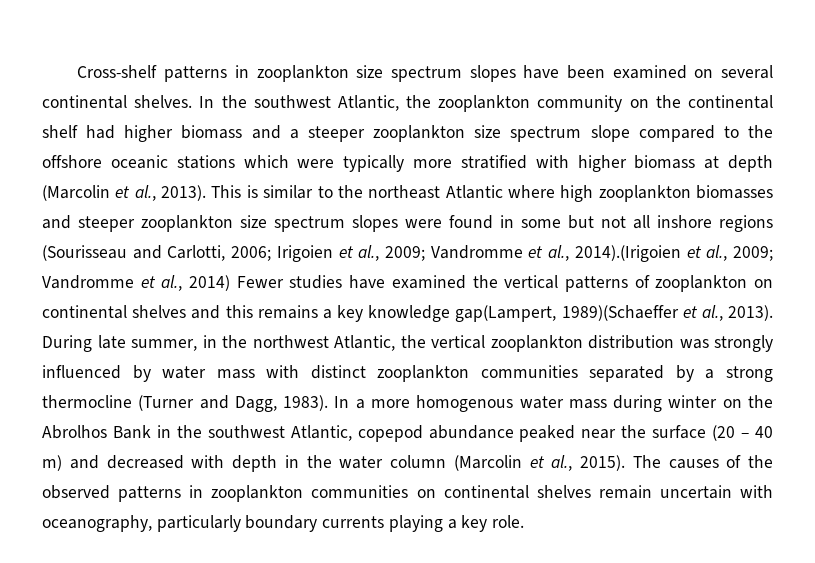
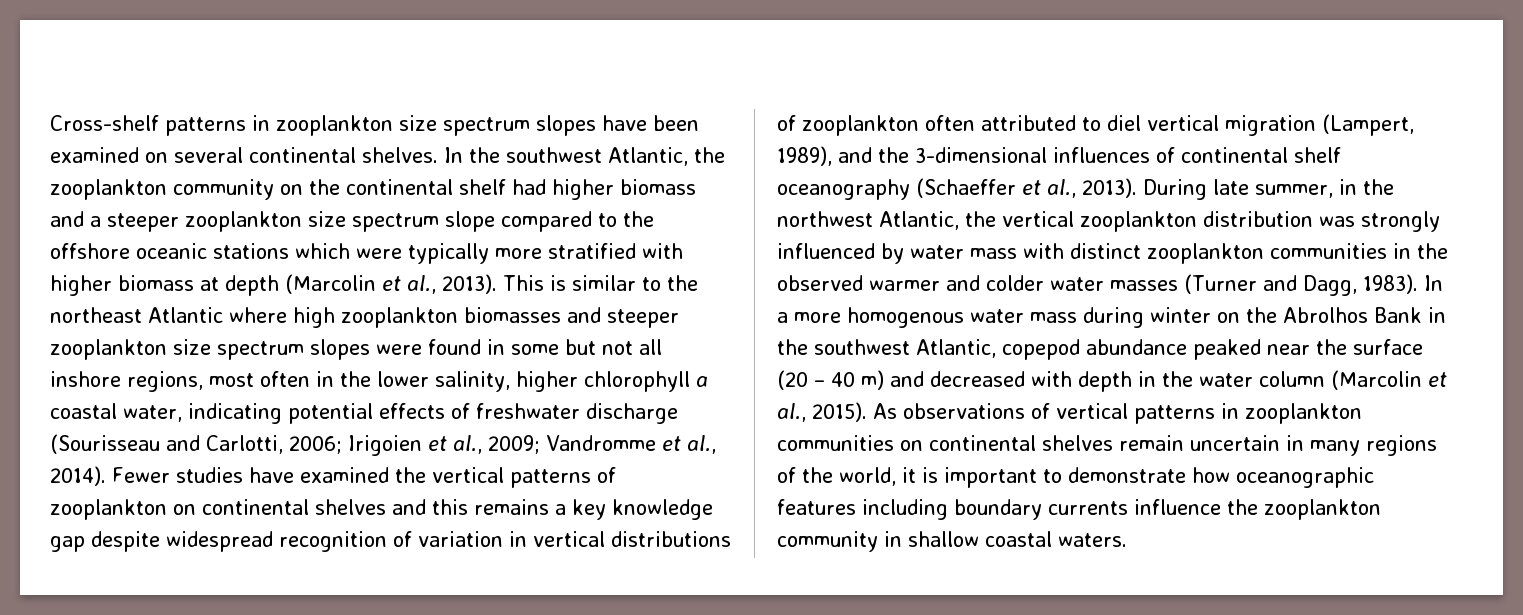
- This is similar to the northeast Atlantic where high zooplankton biomasses and steeper zooplankton size spectrum slopes were found in some but not all inshore regions (Sourisseau and Carlotti, 2006; Irigoien et al., 2009; Vandromme et al., 2014).(Irigoien et al., 2009; Vandromme et al., 2014) Fewer studies have examined the vertical patterns of zooplankton on continental shelves and this remains a key knowledge gap(Lampert, 1989)(Schaeffer et al., 2013).
+ This is similar to the northeast Atlantic where high zooplankton biomasses and steeper zooplankton size spectrum slopes were found in some but not all inshore regions, most often in the lower salinity, higher chlorophyll a coastal water, indicating potential effects of freshwater discharge (Sourisseau and Carlotti, 2006; Irigoien et al., 2009; Vandromme et al., 2014). Fewer studies have examined the vertical patterns of zooplankton on continental shelves and this remains a key knowledge gap despite widespread recognition of variation in vertical distributions of zooplankton often attributed to diel vertical migration (Lampert, 1989), and the 3-dimensional influences of continental shelf oceanography (Schaeffer et al., 2013).
- During late summer, in the northwest Atlantic, the vertical zooplankton distribution was strongly influenced by water mass with distinct zooplankton communities separated by a strong thermocline (Turner and Dagg, 1983).
+ During late summer, in the northwest Atlantic, the vertical zooplankton distribution was strongly influenced by water mass with distinct zooplankton communities in the observed warmer and colder water masses (Turner and Dagg, 1983).
- The causes of the observed patterns in zooplankton communities on continental shelves remain uncertain with oceanography, particularly boundary currents playing a key role.
+ As observations of vertical patterns in zooplankton communities on continental shelves remain uncertain in many regions of the world, it is important to demonstrate how oceanographic features including boundary currents influence the zooplankton community in shallow coastal waters.

